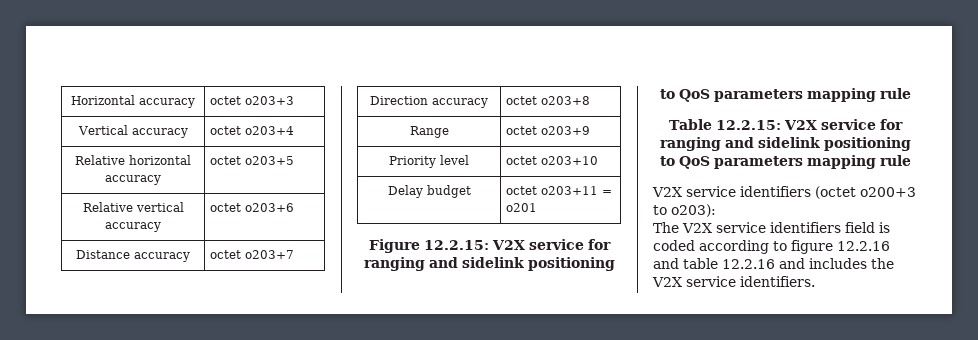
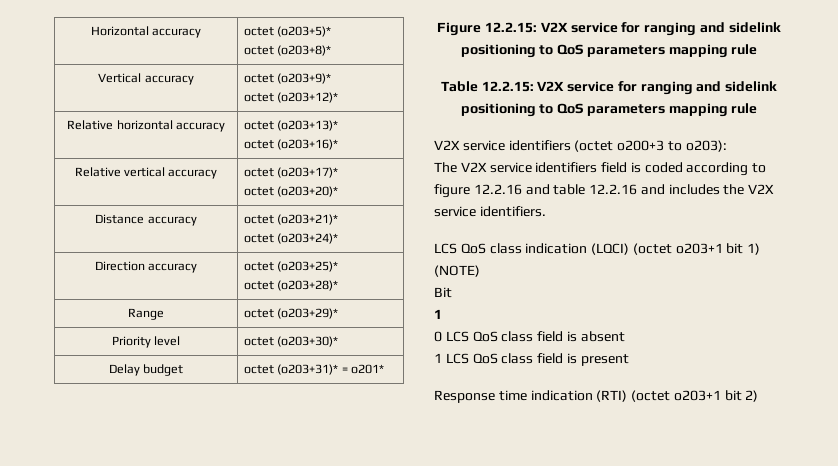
- Horizontal accuracy | octet o203+3
+ Horizontal accuracy | octet (o203+5)*
+ octet (o203+8)*
- Vertical accuracy | octet o203+4
+ Vertical accuracy | octet (o203+9)*
+ octet (o203+12)*
- Relative horizontal accuracy | octet o203+5
+ Relative horizontal accuracy | octet (o203+13)*
+ octet (o203+16)*
- Relative vertical accuracy | octet o203+6
+ Relative vertical accuracy | octet (o203+17)*
+ octet (o203+20)*
- Distance accuracy | octet o203+7
+ Distance accuracy | octet (o203+21)*
+ octet (o203+24)*
- Direction accuracy | octet o203+8
+ Direction accuracy | octet (o203+25)*
+ octet (o203+28)*
- Range | octet o203+9
+ Range | octet (o203+29)*
- Priority level | octet o203+10
+ Priority level | octet (o203+30)*
- Delay budget | octet o203+11 = o201
+ Delay budget | octet (o203+31)* = o201*
+ LCS QoS class indication (LQCI) (octet o203+1 bit 1) (NOTE)
+ Bit
+ 1
+ 0 LCS QoS class field is absent
+ 1 LCS QoS class field is present
+ Response time indication (RTI) (octet o203+1 bit 2)

